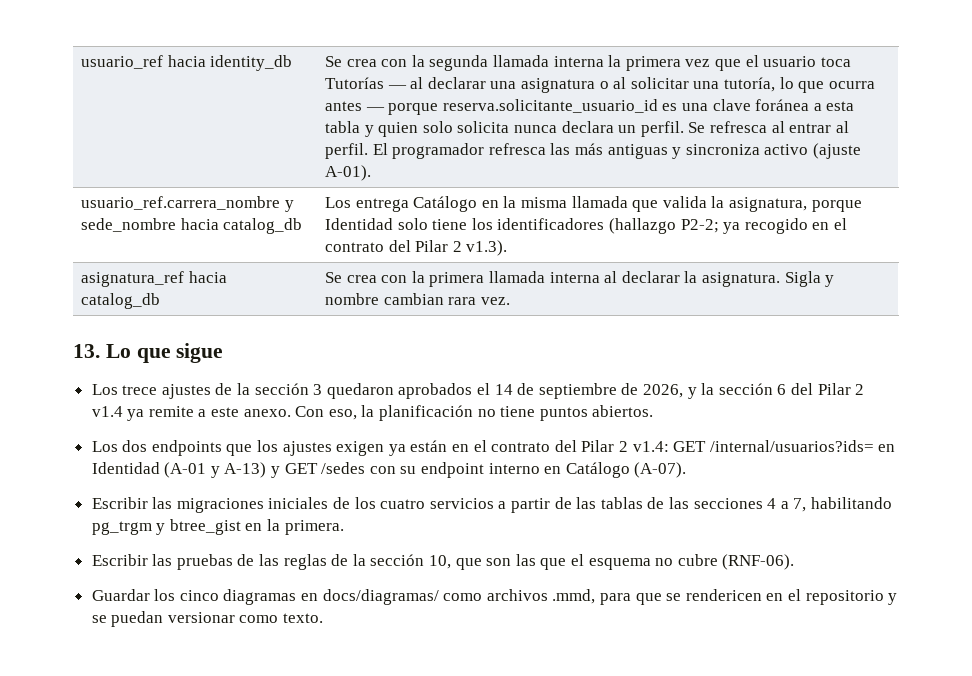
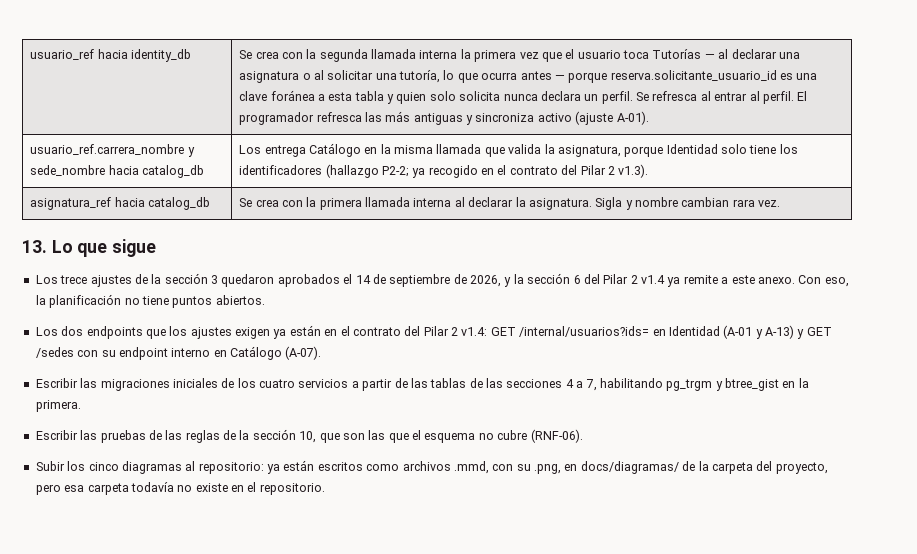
- Guardar los cinco diagramas en docs/diagramas/ como archivos .mmd, para que se rendericen en el repositorio y se puedan versionar como texto.
+ Subir los cinco diagramas al repositorio: ya están escritos como archivos .mmd, con su .png, en docs/diagramas/ de la carpeta del proyecto, pero esa carpeta todavía no existe en el repositorio.

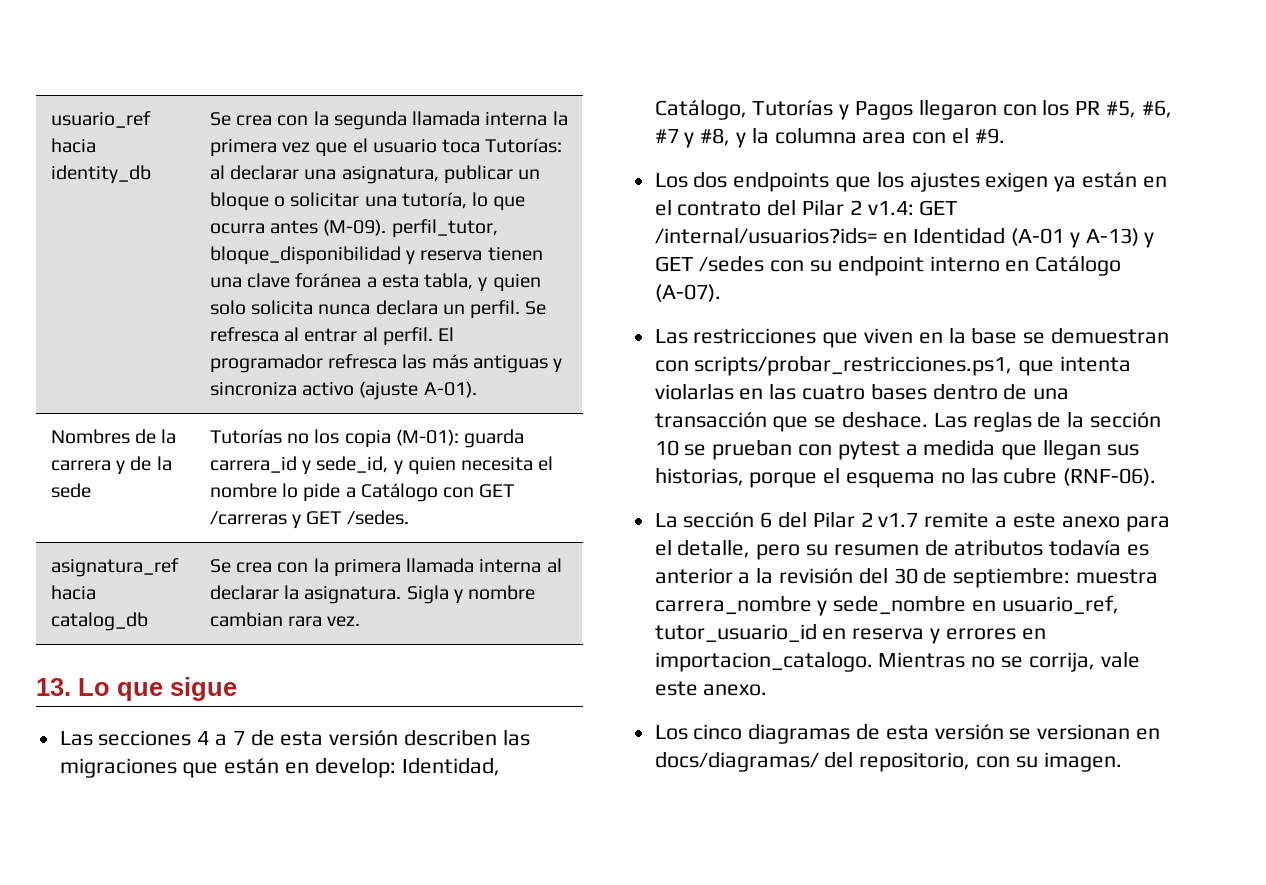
- Se crea con la segunda llamada interna la primera vez que el usuario toca Tutorías — al declarar una asignatura o al solicitar una tutoría, lo que ocurra antes — porque reserva.solicitante_usuario_id es una clave foránea a esta tabla y quien solo solicita nunca declara un perfil.
+ Se crea con la segunda llamada interna la primera vez que el usuario toca Tutorías: al declarar una asignatura, publicar un bloque o solicitar una tutoría, lo que ocurra antes (M-09). perfil_tutor, bloque_disponibilidad y reserva tienen una clave foránea a esta tabla, y quien solo solicita nunca declara un perfil.
- usuario_ref.carrera_nombre y sede_nombre hacia catalog_db | Los entrega Catálogo en la misma llamada que valida la asignatura, porque Identidad solo tiene los identificadores (hallazgo P2-2; ya recogido en el contrato del Pilar 2 v1.3).
+ Nombres de la carrera y de la sede | Tutorías no los copia (M-01): guarda carrera_id y sede_id, y quien necesita el nombre lo pide a Catálogo con GET /carreras y GET /sedes.
- Los trece ajustes de la sección 3 quedaron aprobados el 14 de septiembre de 2026, y la sección 6 del Pilar 2 v1.4 ya remite a este anexo. Con eso, la planificación no tiene puntos abiertos.
+ Las secciones 4 a 7 de esta versión describen las migraciones que están en develop: Identidad, Catálogo, Tutorías y Pagos llegaron con los PR #5, #6, #7 y #8, y la columna area con el #9.
- Escribir las migraciones iniciales de los cuatro servicios a partir de las tablas de las secciones 4 a 7, habilitando pg_trgm y btree_gist en la primera.
- Escribir las pruebas de las reglas de la sección 10, que son las que el esquema no cubre (RNF-06).
+ Las restricciones que viven en la base se demuestran con scripts/probar_restricciones.ps1, que intenta violarlas en las cuatro bases dentro de una transacción que se deshace. Las reglas de la sección 10 se prueban con pytest a medida que llegan sus historias, porque el esquema no las cubre (RNF-06).
- Subir los cinco diagramas al repositorio: ya están escritos como archivos .mmd, con su .png, en docs/diagramas/ de la carpeta del proyecto, pero esa carpeta todavía no existe en el repositorio.
+ La sección 6 del Pilar 2 v1.7 remite a este anexo para el detalle, pero su resumen de atributos todavía es anterior a la revisión del 30 de septiembre: muestra carrera_nombre y sede_nombre en usuario_ref, tutor_usuario_id en reserva y errores en importacion_catalogo. Mientras no se corrija, vale este anexo.
+ Los cinco diagramas de esta versión se versionan en docs/diagramas/ del repositorio, con su imagen.

